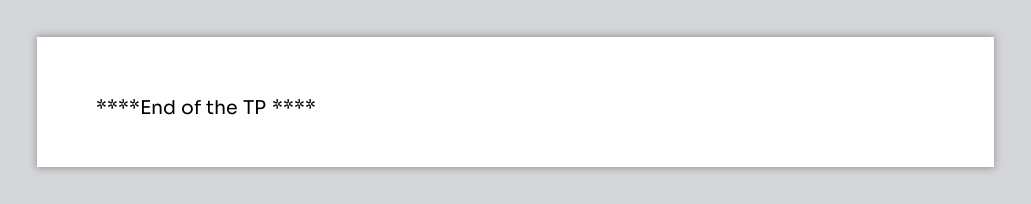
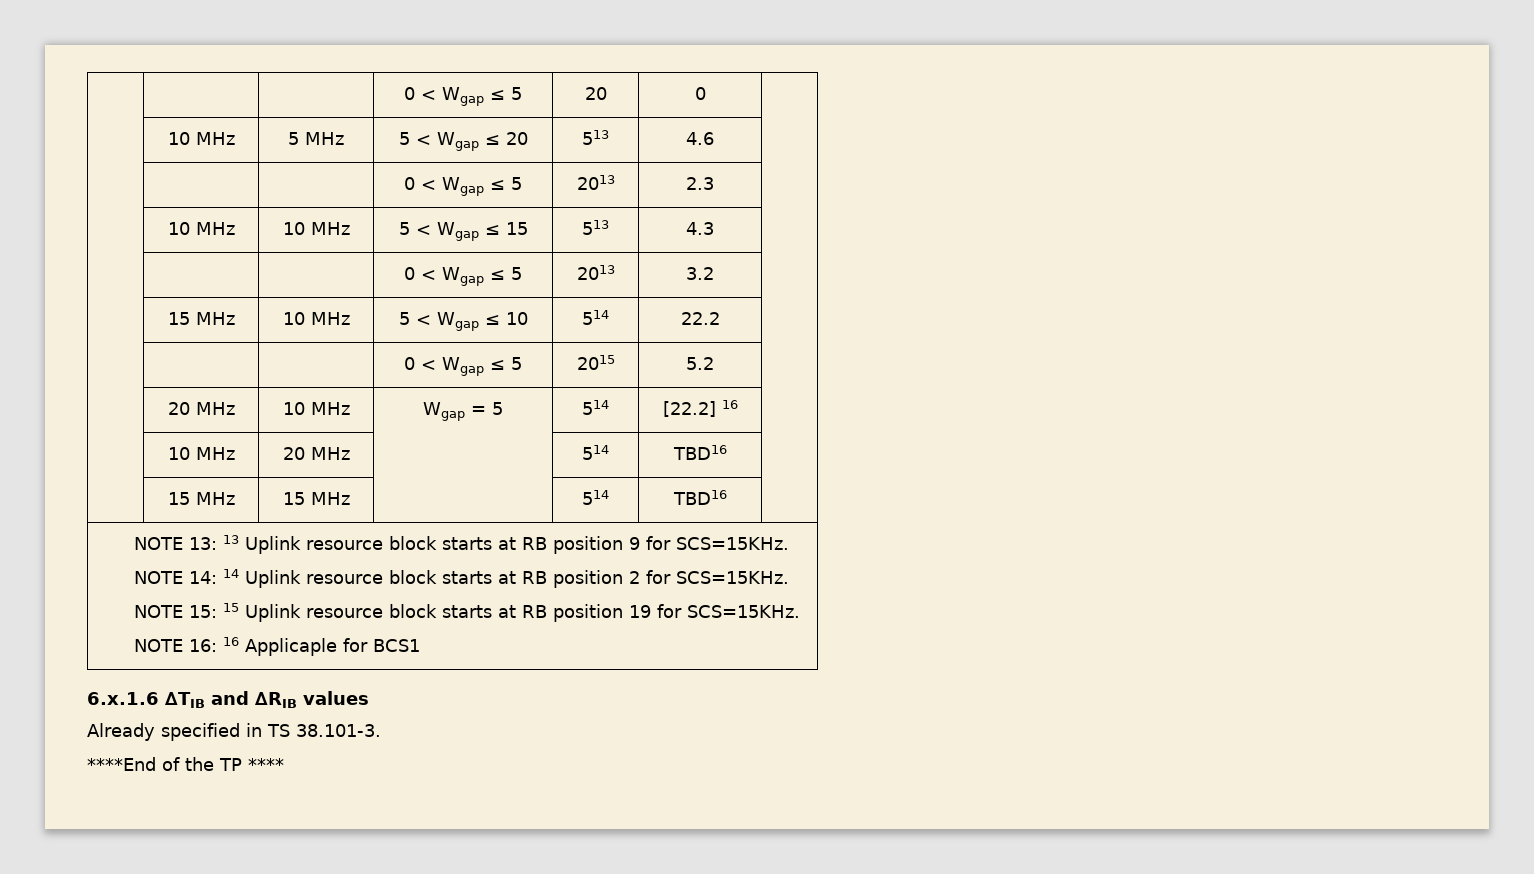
+ | | | 0 < Wgap ≤ 5 | 20 | 0 |
+ | 10 MHz | 5 MHz | 5 < Wgap ≤ 20 | 513 | 4.6 |
+ | | | 0 < Wgap ≤ 5 | 2013 | 2.3 |
+ | 10 MHz | 10 MHz | 5 < Wgap ≤ 15 | 513 | 4.3 |
+ | | | 0 < Wgap ≤ 5 | 2013 | 3.2 |
+ | 15 MHz | 10 MHz | 5 < Wgap ≤ 10 | 514 | 22.2 |
+ | | | 0 < Wgap ≤ 5 | 2015 | 5.2 |
+ | 20 MHz | 10 MHz | Wgap = 5 | 514 | [22.2] 16 |
+ | 10 MHz | 20 MHz | | 514 | TBD16 |
+ | 15 MHz | 15 MHz | | 514 | TBD16 |
+ NOTE 13: 13 Uplink resource block starts at RB position 9 for SCS=15KHz.
+ NOTE 14: 14 Uplink resource block starts at RB position 2 for SCS=15KHz.
+ NOTE 15: 15 Uplink resource block starts at RB position 19 for SCS=15KHz.
+ NOTE 16: 16 Applicaple for BCS1
+ 6.x.1.6 ∆TIB and ∆RIB values
+ Already specified in TS 38.101-3.

